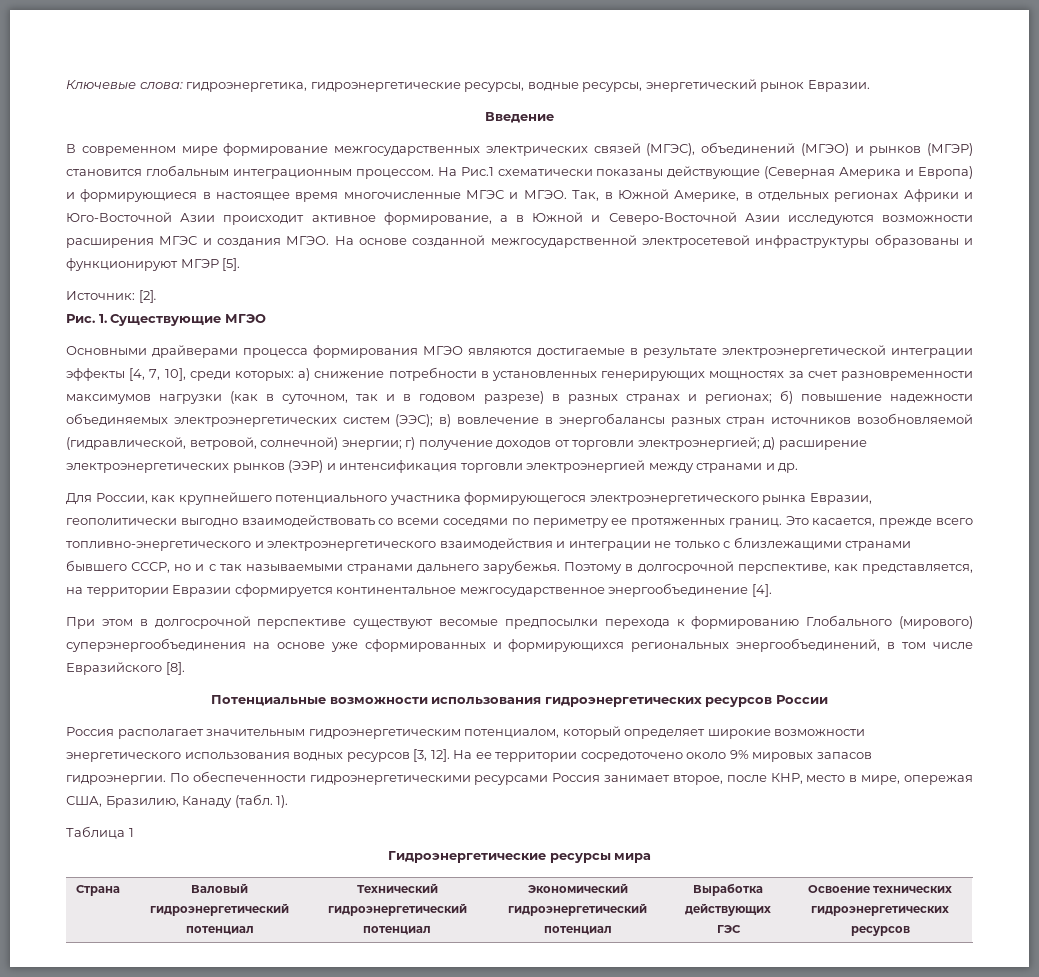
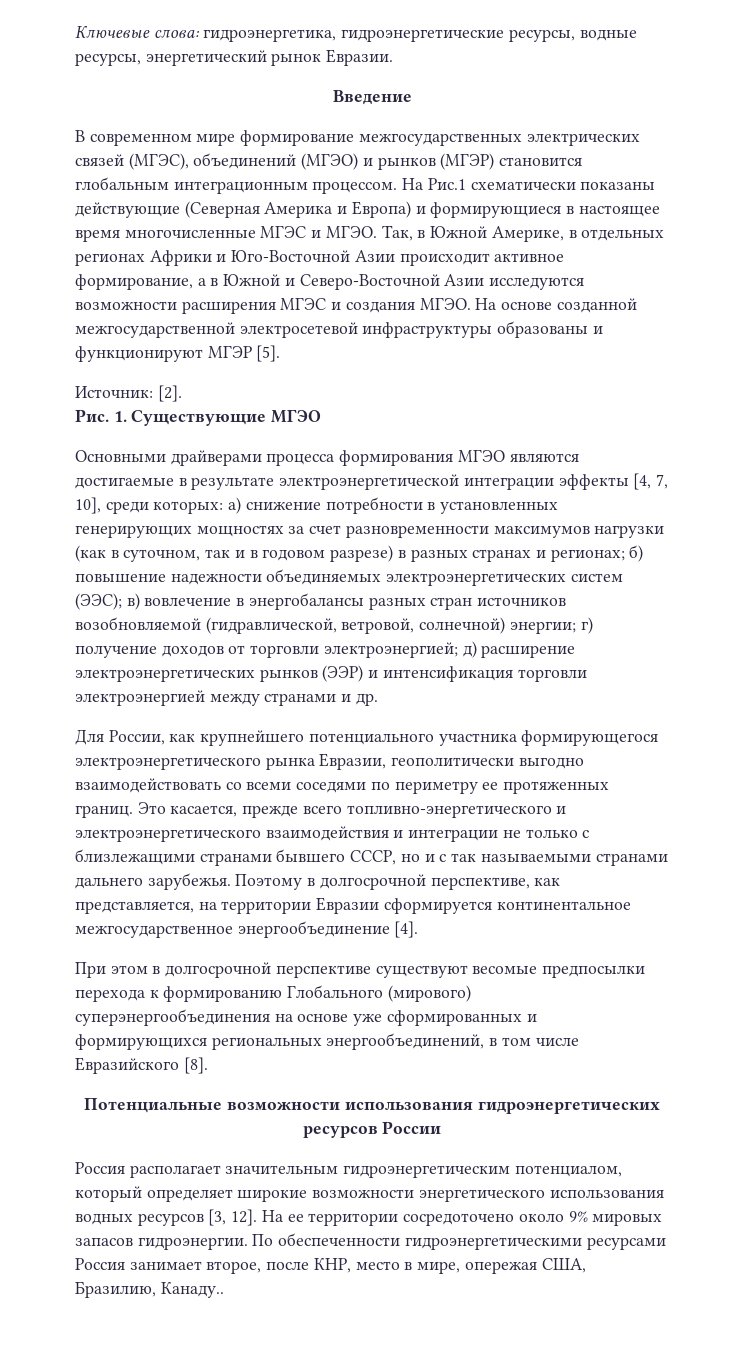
- По обеспеченности гидроэнергетическими ресурсами Россия занимает второе, после КНР, место в мире, опережая США, Бразилию, Канаду (табл. 1).
- Таблица 1
- Гидроэнергетические ресурсы мира
- Страна | Валовый гидроэнергетический потенциал | Технический гидроэнергетический потенциал | Экономический гидроэнергетический потенциал | Выработка действующих ГЭС | Освоение технических гидроэнергетических ресурсов
+ По обеспеченности гидроэнергетическими ресурсами Россия занимает второе, после КНР, место в мире, опережая США, Бразилию, Канаду..

